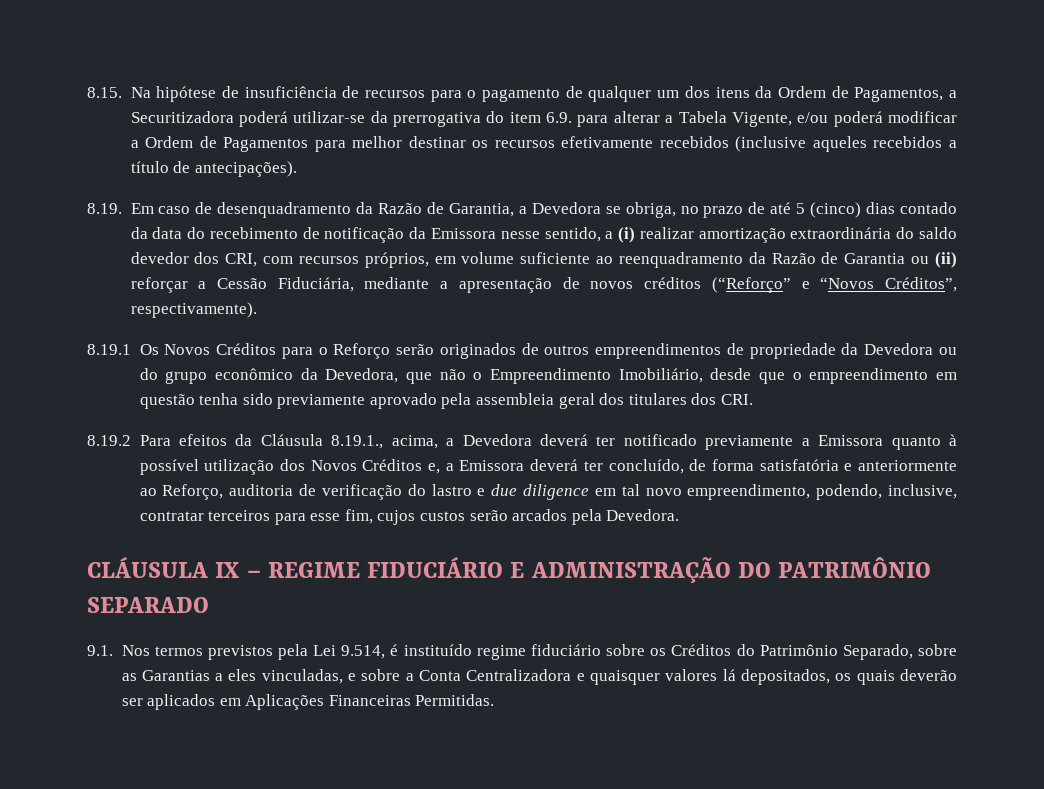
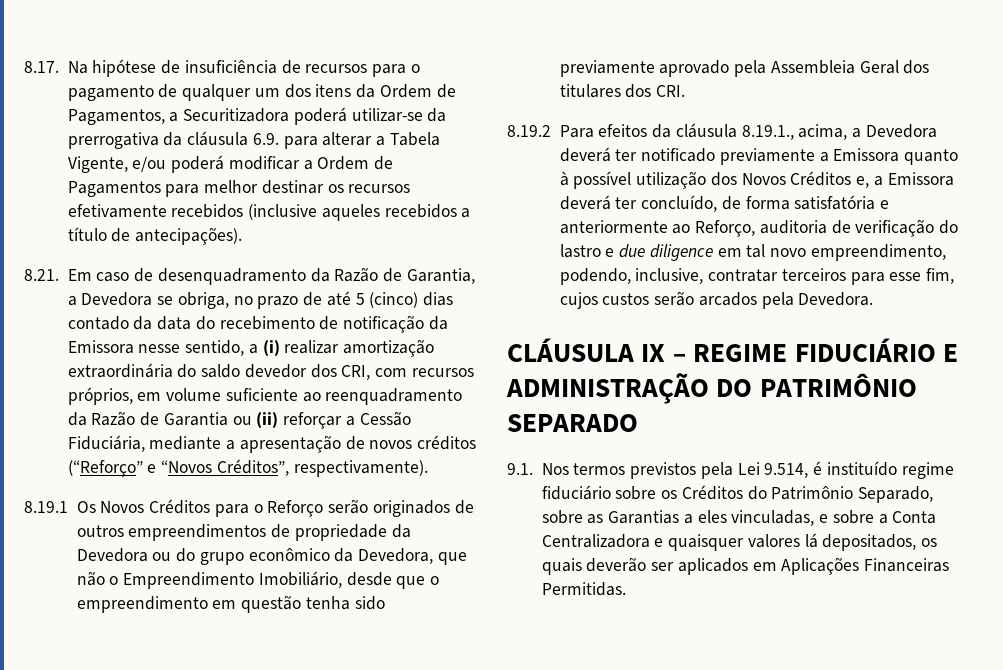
- 8.15. Na hipótese de insuficiência de recursos para o pagamento de qualquer um dos itens da Ordem de Pagamentos, a Securitizadora poderá utilizar-se da prerrogativa do item 6.9. para alterar a Tabela Vigente, e/ou poderá modificar a Ordem de Pagamentos para melhor destinar os recursos efetivamente recebidos (inclusive aqueles recebidos a título de antecipações).
+ 8.17. Na hipótese de insuficiência de recursos para o pagamento de qualquer um dos itens da Ordem de Pagamentos, a Securitizadora poderá utilizar-se da prerrogativa da cláusula 6.9. para alterar a Tabela Vigente, e/ou poderá modificar a Ordem de Pagamentos para melhor destinar os recursos efetivamente recebidos (inclusive aqueles recebidos a título de antecipações).
- 8.19. Em caso de desenquadramento da Razão de Garantia, a Devedora se obriga, no prazo de até 5 (cinco) dias contado da data do recebimento de notificação da Emissora nesse sentido, a (i) realizar amortização extraordinária do saldo devedor dos CRI, com recursos próprios, em volume suficiente ao reenquadramento da Razão de Garantia ou (ii) reforçar a Cessão Fiduciária, mediante a apresentação de novos créditos (“Reforço” e “Novos Créditos”, respectivamente).
+ 8.21. Em caso de desenquadramento da Razão de Garantia, a Devedora se obriga, no prazo de até 5 (cinco) dias contado da data do recebimento de notificação da Emissora nesse sentido, a (i) realizar amortização extraordinária do saldo devedor dos CRI, com recursos próprios, em volume suficiente ao reenquadramento da Razão de Garantia ou (ii) reforçar a Cessão Fiduciária, mediante a apresentação de novos créditos (“Reforço” e “Novos Créditos”, respectivamente).
- 8.19.1 Os Novos Créditos para o Reforço serão originados de outros empreendimentos de propriedade da Devedora ou do grupo econômico da Devedora, que não o Empreendimento Imobiliário, desde que o empreendimento em questão tenha sido previamente aprovado pela assembleia geral dos titulares dos CRI.
+ 8.19.1 Os Novos Créditos para o Reforço serão originados de outros empreendimentos de propriedade da Devedora ou do grupo econômico da Devedora, que não o Empreendimento Imobiliário, desde que o empreendimento em questão tenha sido previamente aprovado pela Assembleia Geral dos titulares dos CRI.
- 8.19.2 Para efeitos da Cláusula 8.19.1., acima, a Devedora deverá ter notificado previamente a Emissora quanto à possível utilização dos Novos Créditos e, a Emissora deverá ter concluído, de forma satisfatória e anteriormente ao Reforço, auditoria de verificação do lastro e due diligence em tal novo empreendimento, podendo, inclusive, contratar terceiros para esse fim, cujos custos serão arcados pela Devedora.
+ 8.19.2 Para efeitos da cláusula 8.19.1., acima, a Devedora deverá ter notificado previamente a Emissora quanto à possível utilização dos Novos Créditos e, a Emissora deverá ter concluído, de forma satisfatória e anteriormente ao Reforço, auditoria de verificação do lastro e due diligence em tal novo empreendimento, podendo, inclusive, contratar terceiros para esse fim, cujos custos serão arcados pela Devedora.

